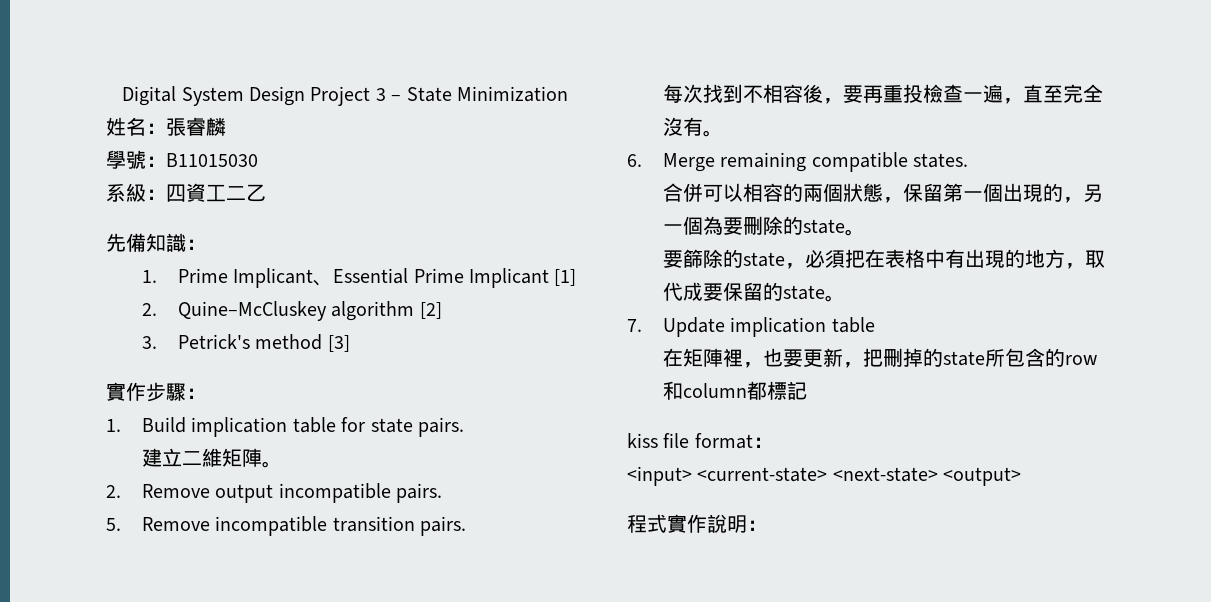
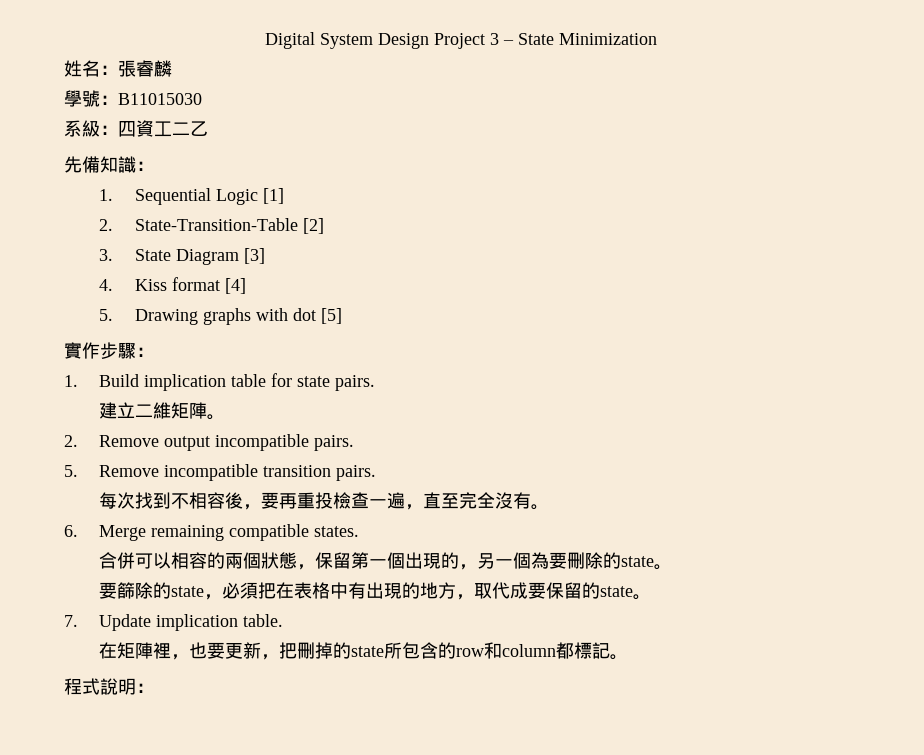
- 1. Prime Implicant、Essential Prime Implicant [1]
+ 1. Sequential Logic [1]
- 2. Quine–McCluskey algorithm [2]
+ 2. State-Transition-Table [2]
- 3. Petrick's method [3]
+ 3. State Diagram [3]
+ 4. Kiss format [4]
+ 5. Drawing graphs with dot [5]
- 7. Update implication table
+ 7. Update implication table.
- 在矩陣裡，也要更新，把刪掉的state所包含的row和column都標記
- kiss file format：
- <input> <current-state> <next-state> <output>
+ 在矩陣裡，也要更新，把刪掉的state所包含的row和column都標記。
- 程式實作說明：
+ 程式說明：

